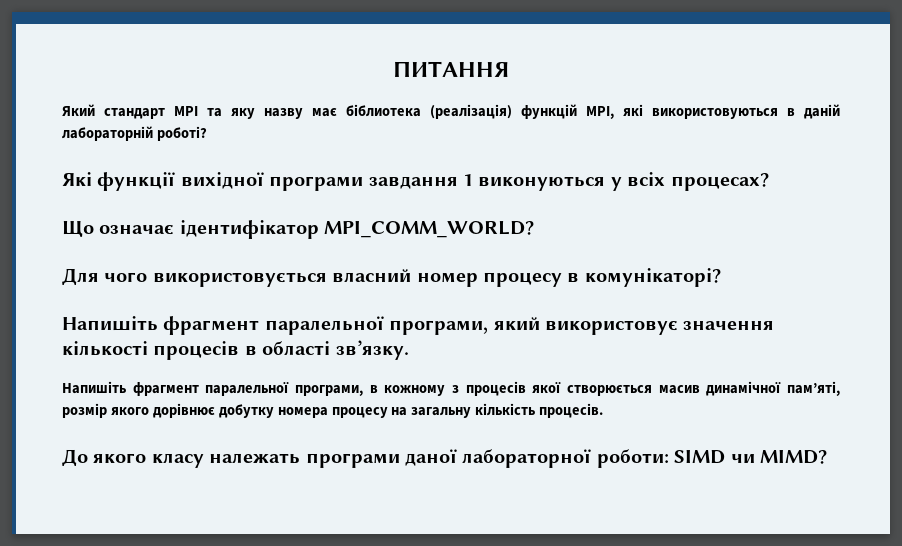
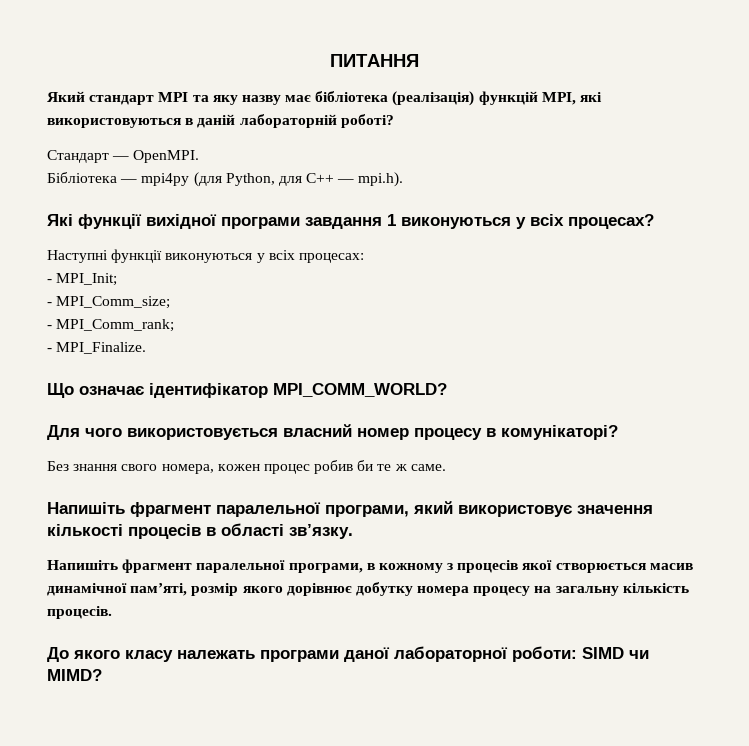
- Який стандарт MPI та яку назву має біблиотека (реалізація) функцій MPI, які використовуються в даній лабораторній роботі?
+ Який стандарт MPI та яку назву має бібліотека (реалізація) функцій MPI, які використовуються в даній лабораторній роботі?
+ Стандарт — OpenMPI.
+ Бібліотека — mpi4py (для Python, для C++ — mpi.h).
+ Наступні функції виконуються у всіх процесах:
+ - MPI_Init;
+ - MPI_Comm_size;
+ - MPI_Comm_rank;
+ - MPI_Finalize.
+ Без знання свого номера, кожен процес робив би те ж саме.

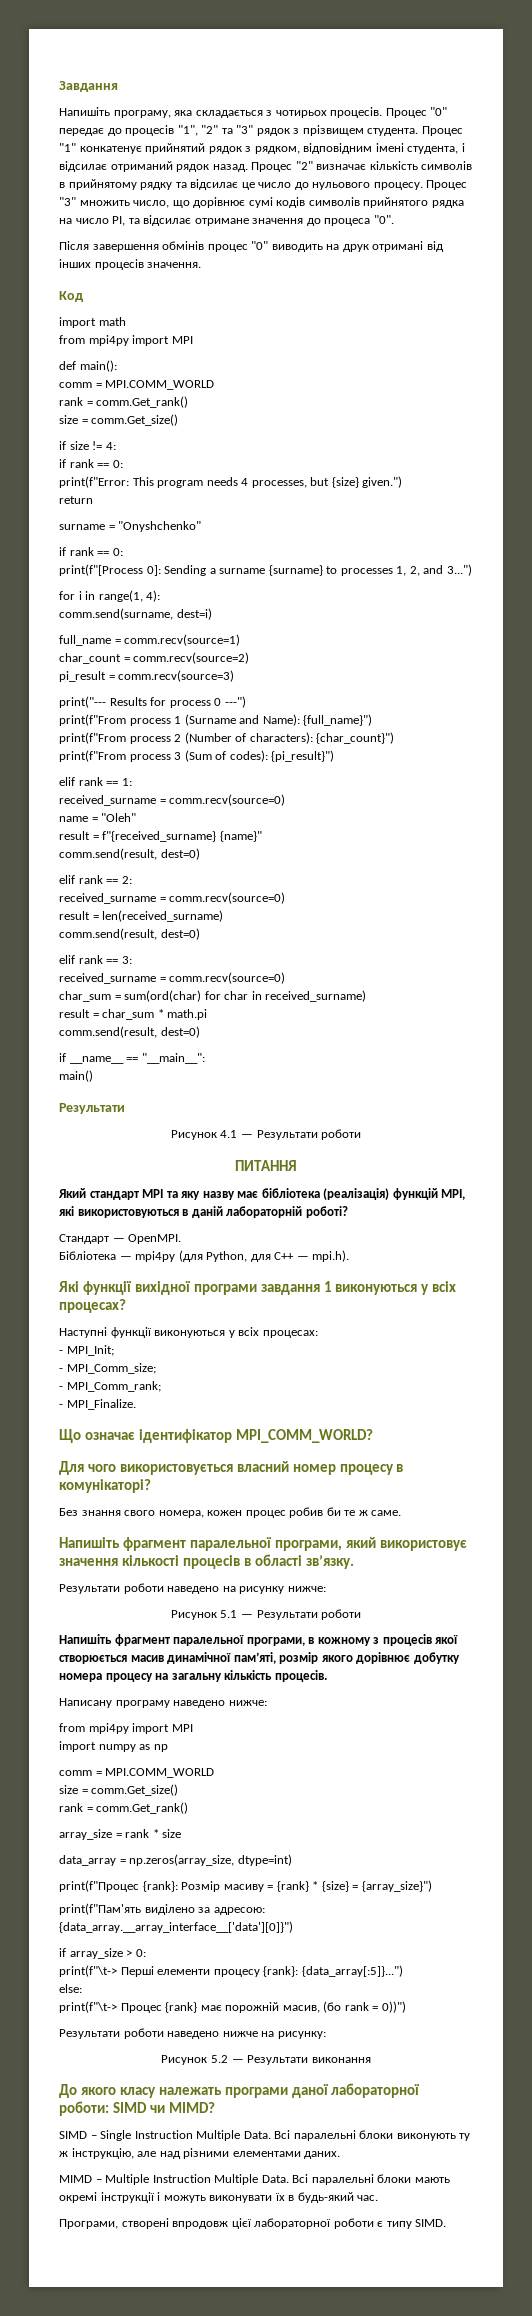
+ Завдання
+ Напишіть програму, яка складається з чотирьох процесів. Процес "0" передає до процесів "1", "2" та "3" рядок з прізвищем студента. Процес "1" конкатенує прийнятий рядок з рядком, відповідним імені студента, і відсилає отриманий рядок назад. Процес "2" визначає кількість символів в прийнятому рядку та відсилає це число до нульового процесу. Процес "3" множить число, що дорівнює сумі кодів символів прийнятого рядка на число PI, та відсилає отримане значення до процеса "0".
+ Після завершення обмінів процес "0" виводить на друк отримані від інших процесів значення.
+ Код
+ import math
+ from mpi4py import MPI
+ def main():
+ comm = MPI.COMM_WORLD
+ rank = comm.Get_rank()
+ size = comm.Get_size()
+ if size != 4:
+ if rank == 0:
+ print(f"Error: This program needs 4 processes, but {size} given.")
+ return
+ surname = "Onyshchenko"
+ if rank == 0:
+ print(f"[Process 0]: Sending a surname {surname} to processes 1, 2, and 3...")
+ for i in range(1, 4):
+ comm.send(surname, dest=i)
+ full_name = comm.recv(source=1)
+ char_count = comm.recv(source=2)
+ pi_result = comm.recv(source=3)
+ print("--- Results for process 0 ---")
+ print(f"From process 1 (Surname and Name): {full_name}")
+ print(f"From process 2 (Number of characters): {char_count}")
+ print(f"From process 3 (Sum of codes): {pi_result}")
+ elif rank == 1:
+ received_surname = comm.recv(source=0)
+ name = "Oleh"
+ result = f"{received_surname} {name}"
+ comm.send(result, dest=0)
+ elif rank == 2:
+ received_surname = comm.recv(source=0)
+ result = len(received_surname)
+ comm.send(result, dest=0)
+ elif rank == 3:
+ received_surname = comm.recv(source=0)
+ char_sum = sum(ord(char) for char in received_surname)
+ result = char_sum * math.pi
+ comm.send(result, dest=0)
+ if __name__ == "__main__":
+ main()
+ Результати
+ Рисунок 4.1 — Результати роботи
+ Результати роботи наведено на рисунку нижче:
+ Рисунок 5.1 — Результати роботи
+ Написану програму наведено нижче:
+ from mpi4py import MPI
+ import numpy as np
+ comm = MPI.COMM_WORLD
+ size = comm.Get_size()
+ rank = comm.Get_rank()
+ array_size = rank * size
+ data_array = np.zeros(array_size, dtype=int)
+ print(f"Процес {rank}: Розмір масиву = {rank} * {size} = {array_size}")
+ print(f"Пам'ять виділено за адресою: {data_array.__array_interface__['data'][0]}")
+ if array_size > 0:
+ print(f"\t-> Перші елементи процесу {rank}: {data_array[:5]}...")
+ else:
+ print(f"\t-> Процес {rank} має порожній масив, (бо rank = 0))")
+ Результати роботи наведено нижче на рисунку:
+ Рисунок 5.2 — Результати виконання
+ SIMD – Single Instruction Multiple Data. Всі паралельні блоки виконують ту ж інструкцію, але над різними елементами даних.
+ MIMD – Multiple Instruction Multiple Data. Всі паралельні блоки мають окремі інструкції і можуть виконувати їх в будь-який час.
+ Програми, створені впродовж цієї лабораторної роботи є типу SIMD.

